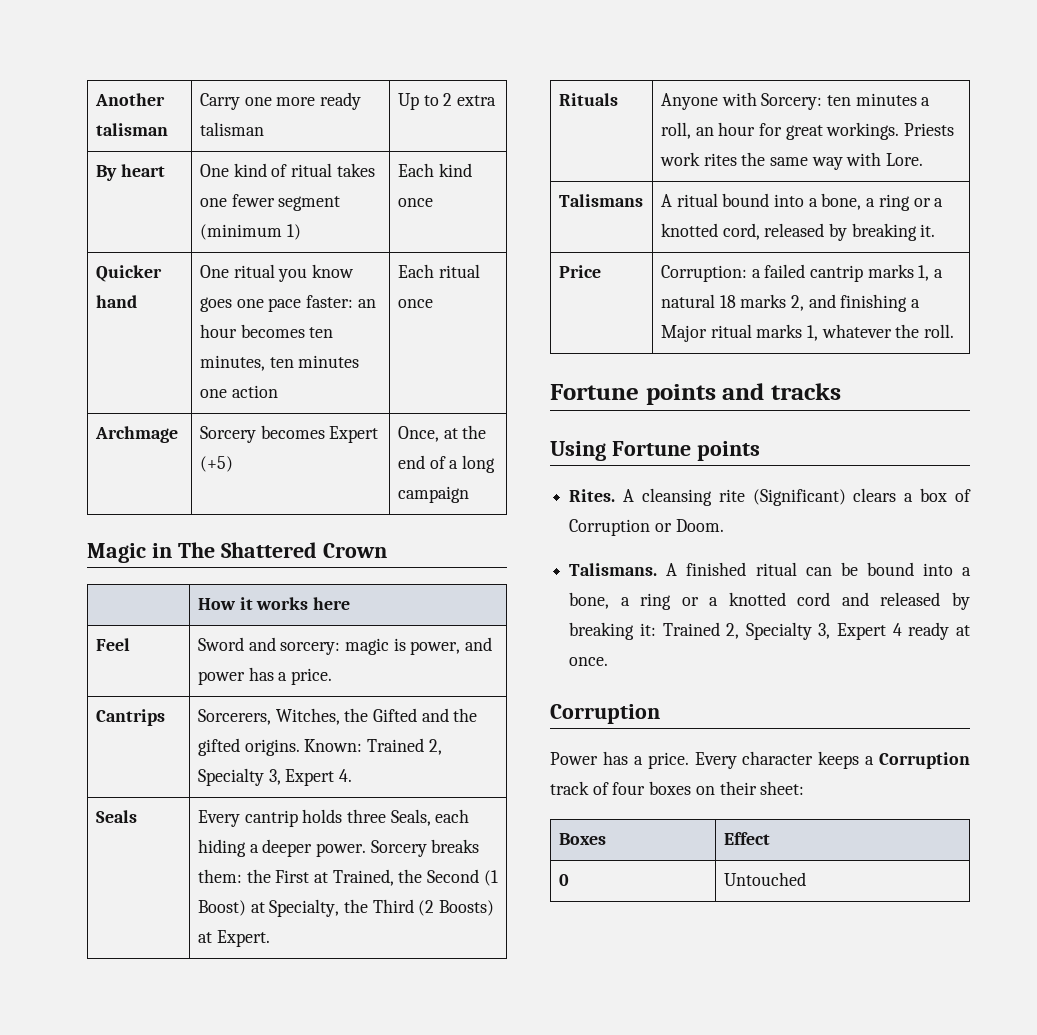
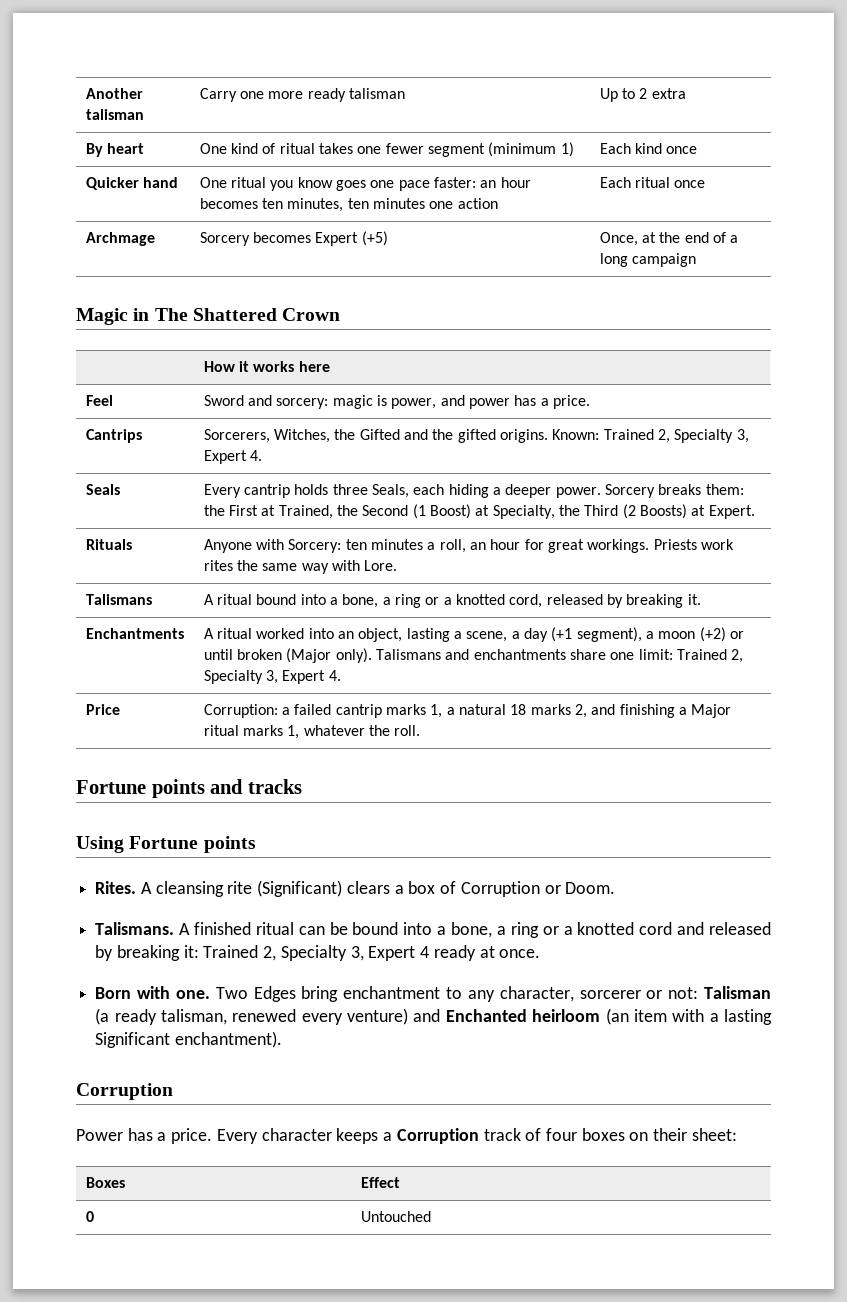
+ Enchantments | A ritual worked into an object, lasting a scene, a day (+1 segment), a moon (+2) or until broken (Major only). Talismans and enchantments share one limit: Trained 2, Specialty 3, Expert 4.
+ Born with one. Two Edges bring enchantment to any character, sorcerer or not: Talisman (a ready talisman, renewed every venture) and Enchanted heirloom (an item with a lasting Significant enchantment).

